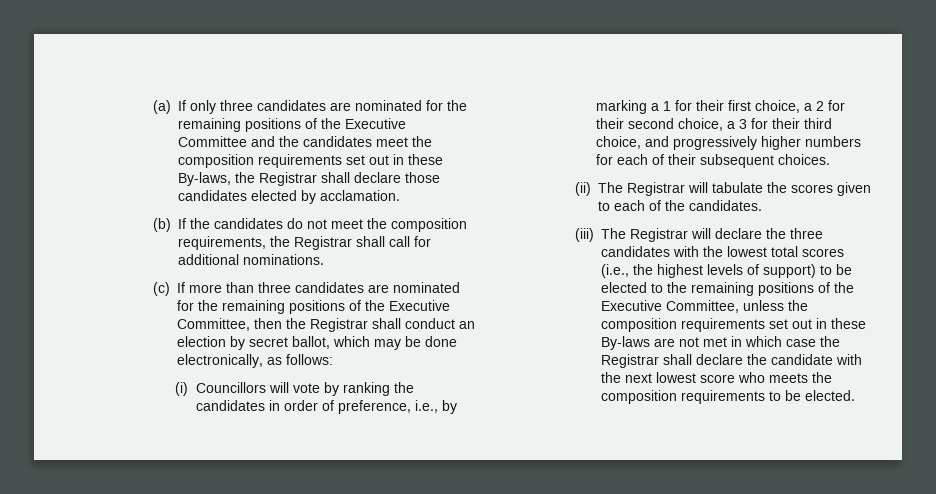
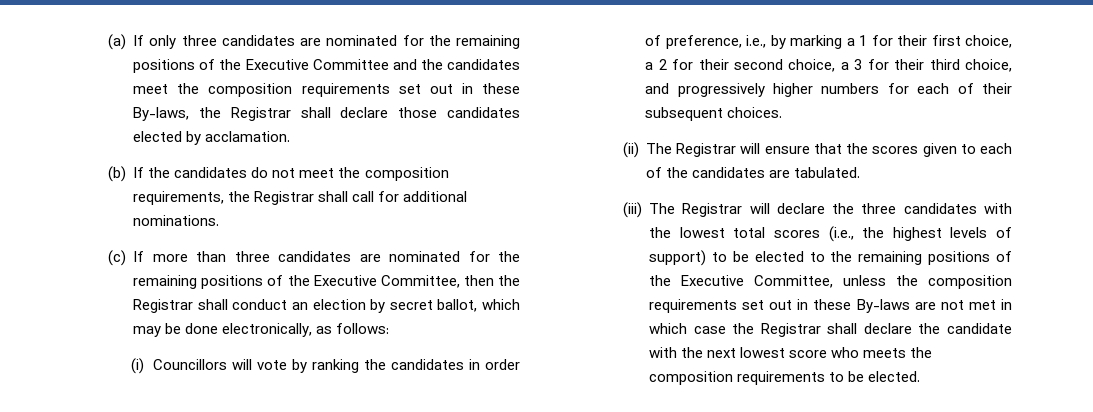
- (ii) The Registrar will tabulate the scores given to each of the candidates.
+ (ii) The Registrar will ensure that the scores given to each of the candidates are tabulated.

